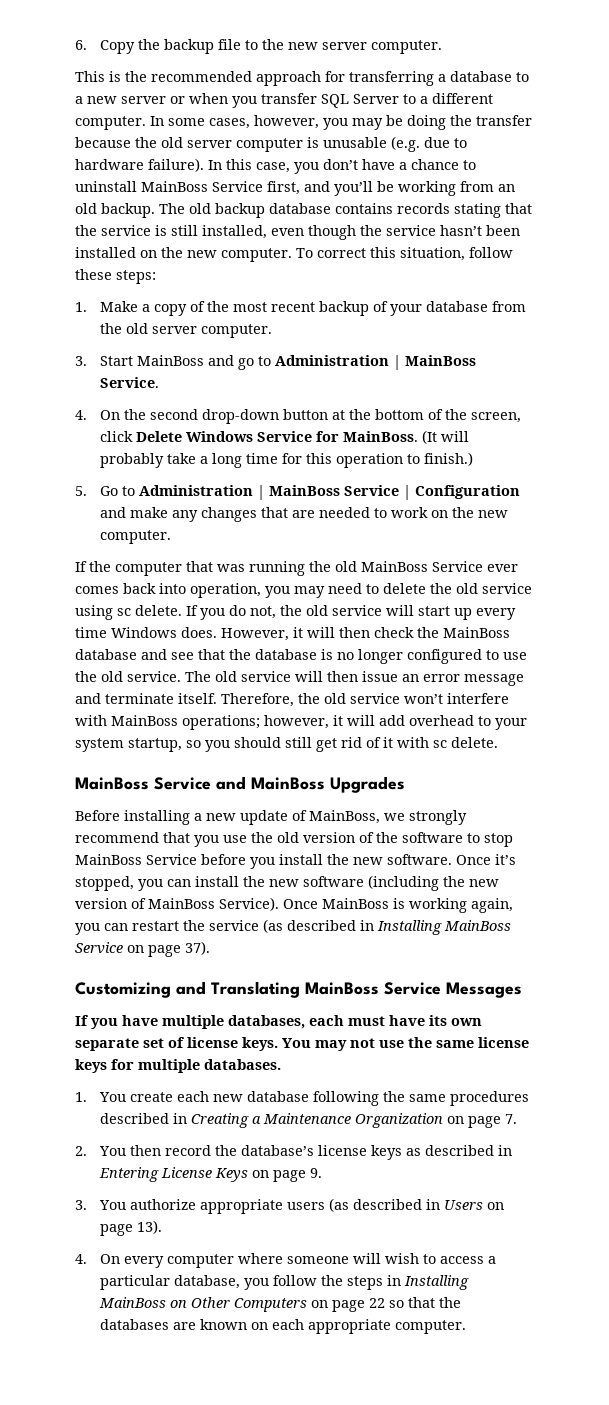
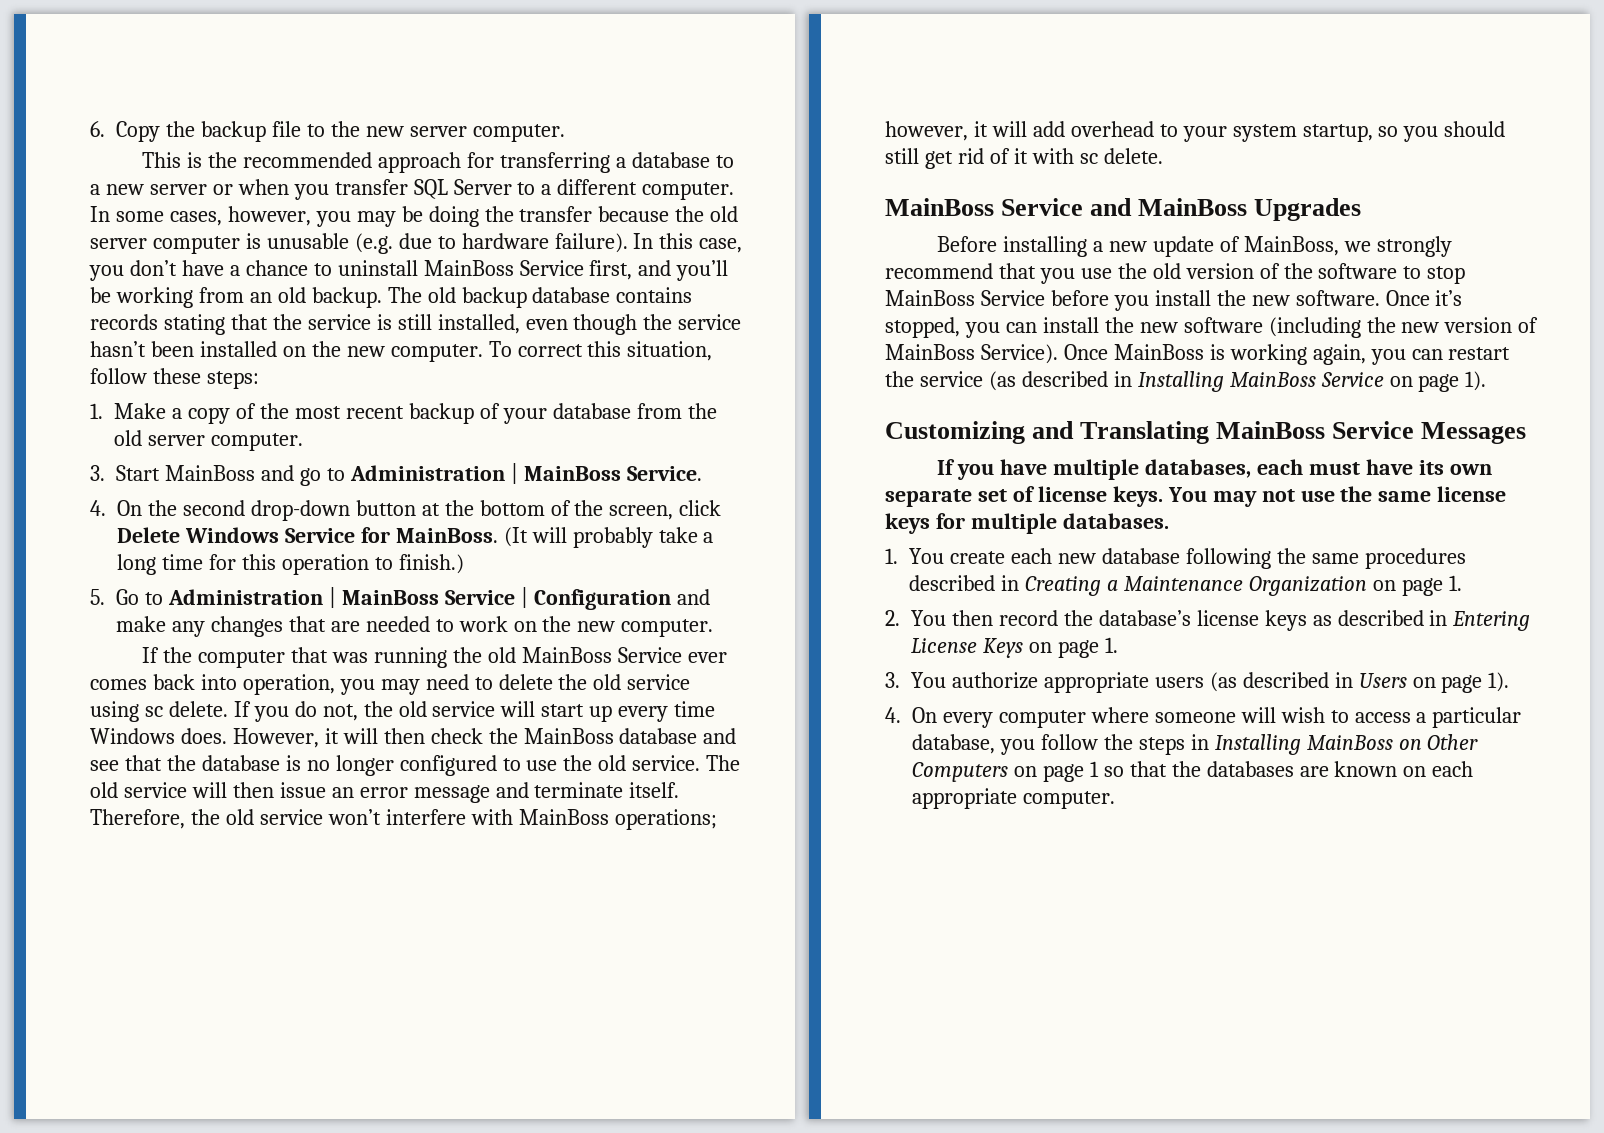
- Once MainBoss is working again, you can restart the service (as described in Installing MainBoss Service on page 37).
+ Once MainBoss is working again, you can restart the service (as described in Installing MainBoss Service on page 1).
- 1. You create each new database following the same procedures described in Creating a Maintenance Organization on page 7.
+ 1. You create each new database following the same procedures described in Creating a Maintenance Organization on page 1.
- 2. You then record the database’s license keys as described in Entering License Keys on page 9.
+ 2. You then record the database’s license keys as described in Entering License Keys on page 1.
- 3. You authorize appropriate users (as described in Users on page 13).
+ 3. You authorize appropriate users (as described in Users on page 1).
- 4. On every computer where someone will wish to access a particular database, you follow the steps in Installing MainBoss on Other Computers on page 22 so that the databases are known on each appropriate computer.
+ 4. On every computer where someone will wish to access a particular database, you follow the steps in Installing MainBoss on Other Computers on page 1 so that the databases are known on each appropriate computer.

